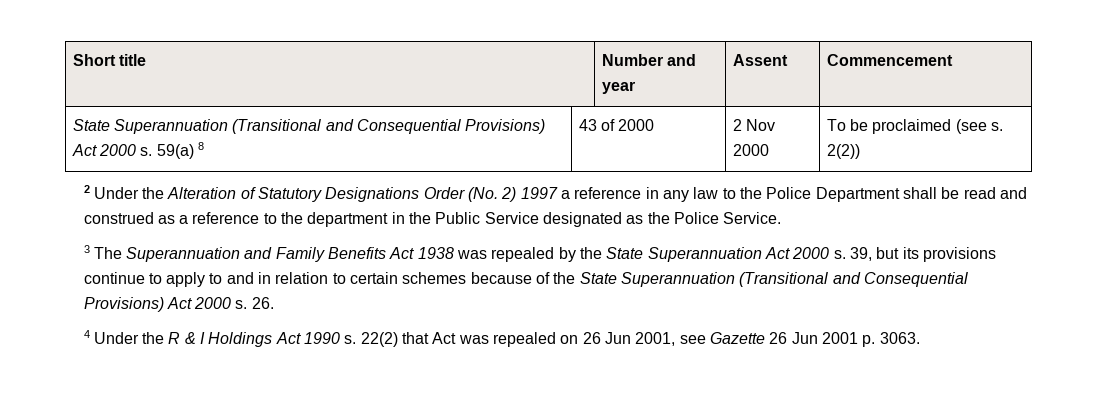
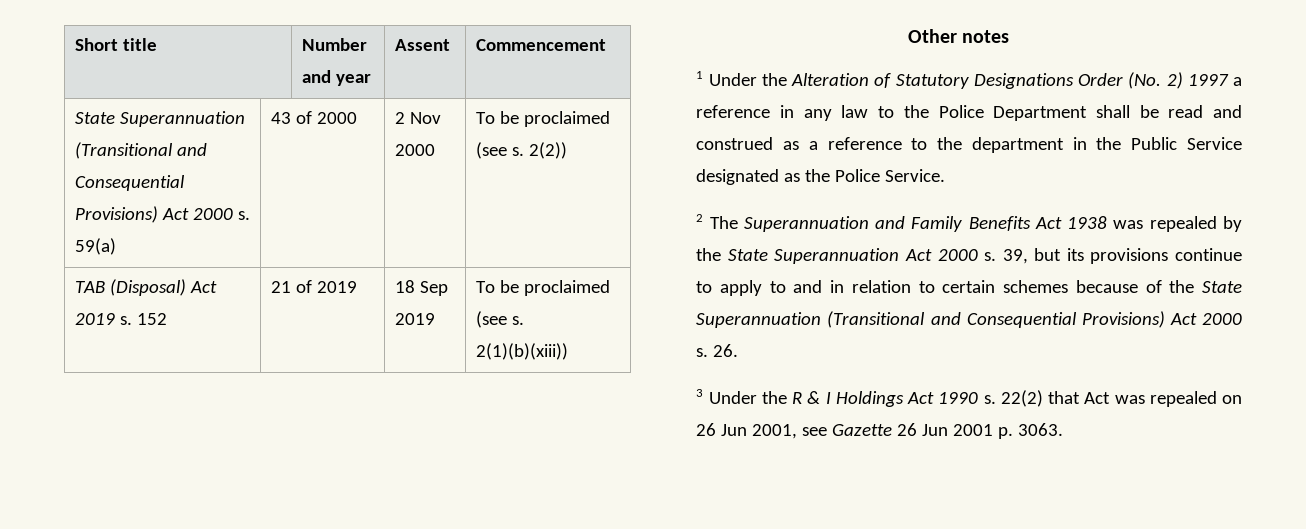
- State Superannuation (Transitional and Consequential Provisions) Act 2000 s. 59(a) 8 | 43 of 2000 | 2 Nov 2000 | To be proclaimed (see s. 2(2))
+ State Superannuation (Transitional and Consequential Provisions) Act 2000 s. 59(a) | 43 of 2000 | 2 Nov 2000 | To be proclaimed (see s. 2(2))
- 2 Under the Alteration of Statutory Designations Order (No. 2) 1997 a reference in any law to the Police Department shall be read and construed as a reference to the department in the Public Service designated as the Police Service.
+ TAB (Disposal) Act 2019 s. 152 | 21 of 2019 | 18 Sep 2019 | To be proclaimed (see s. 2(1)(b)(xiii))
+ Other notes
+ 1 Under the Alteration of Statutory Designations Order (No. 2) 1997 a reference in any law to the Police Department shall be read and construed as a reference to the department in the Public Service designated as the Police Service.
- 3 The Superannuation and Family Benefits Act 1938 was repealed by the State Superannuation Act 2000 s.
+ 2 The Superannuation and Family Benefits Act 1938 was repealed by the State Superannuation Act 2000 s.
- 4 Under the R & I Holdings Act 1990 s.
+ 3 Under the R & I Holdings Act 1990 s.

